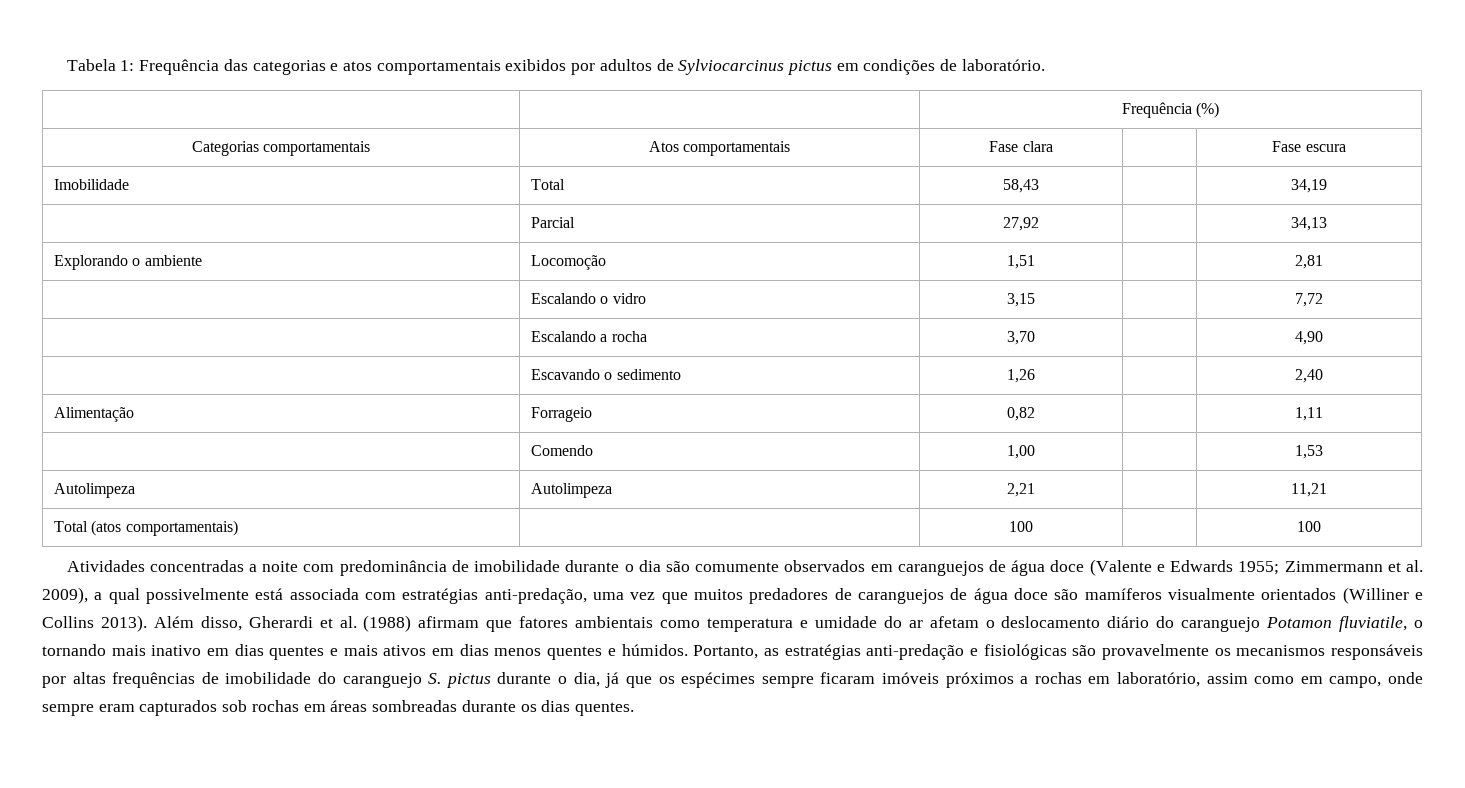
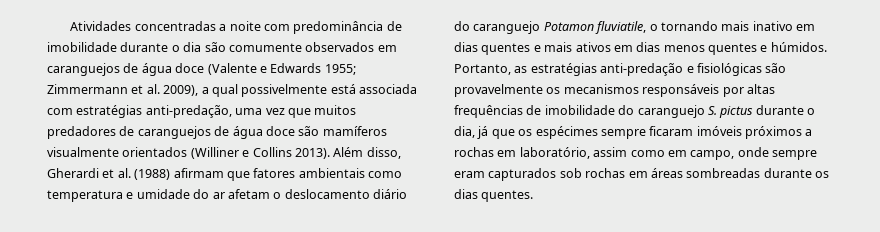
- Tabela 1: Frequência das categorias e atos comportamentais exibidos por adultos de Sylviocarcinus pictus em condições de laboratório.
- | | Frequência (%)
- Categorias comportamentais | Atos comportamentais | Fase clara | | Fase escura
- Imobilidade | Total | 58,43 | | 34,19
- | Parcial | 27,92 | | 34,13
- Explorando o ambiente | Locomoção | 1,51 | | 2,81
- | Escalando o vidro | 3,15 | | 7,72
- | Escalando a rocha | 3,70 | | 4,90
- | Escavando o sedimento | 1,26 | | 2,40
- Alimentação | Forrageio | 0,82 | | 1,11
- | Comendo | 1,00 | | 1,53
- Autolimpeza | Autolimpeza | 2,21 | | 11,21
- Total (atos comportamentais) | | 100 | | 100

